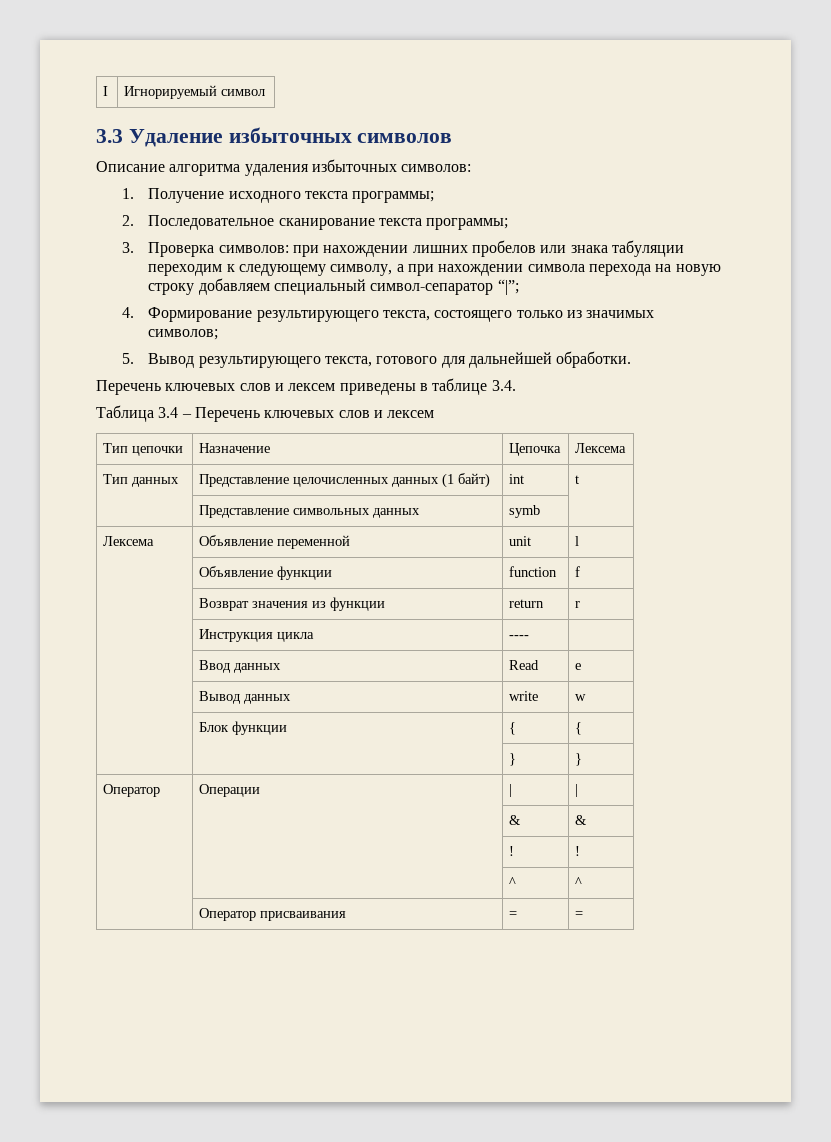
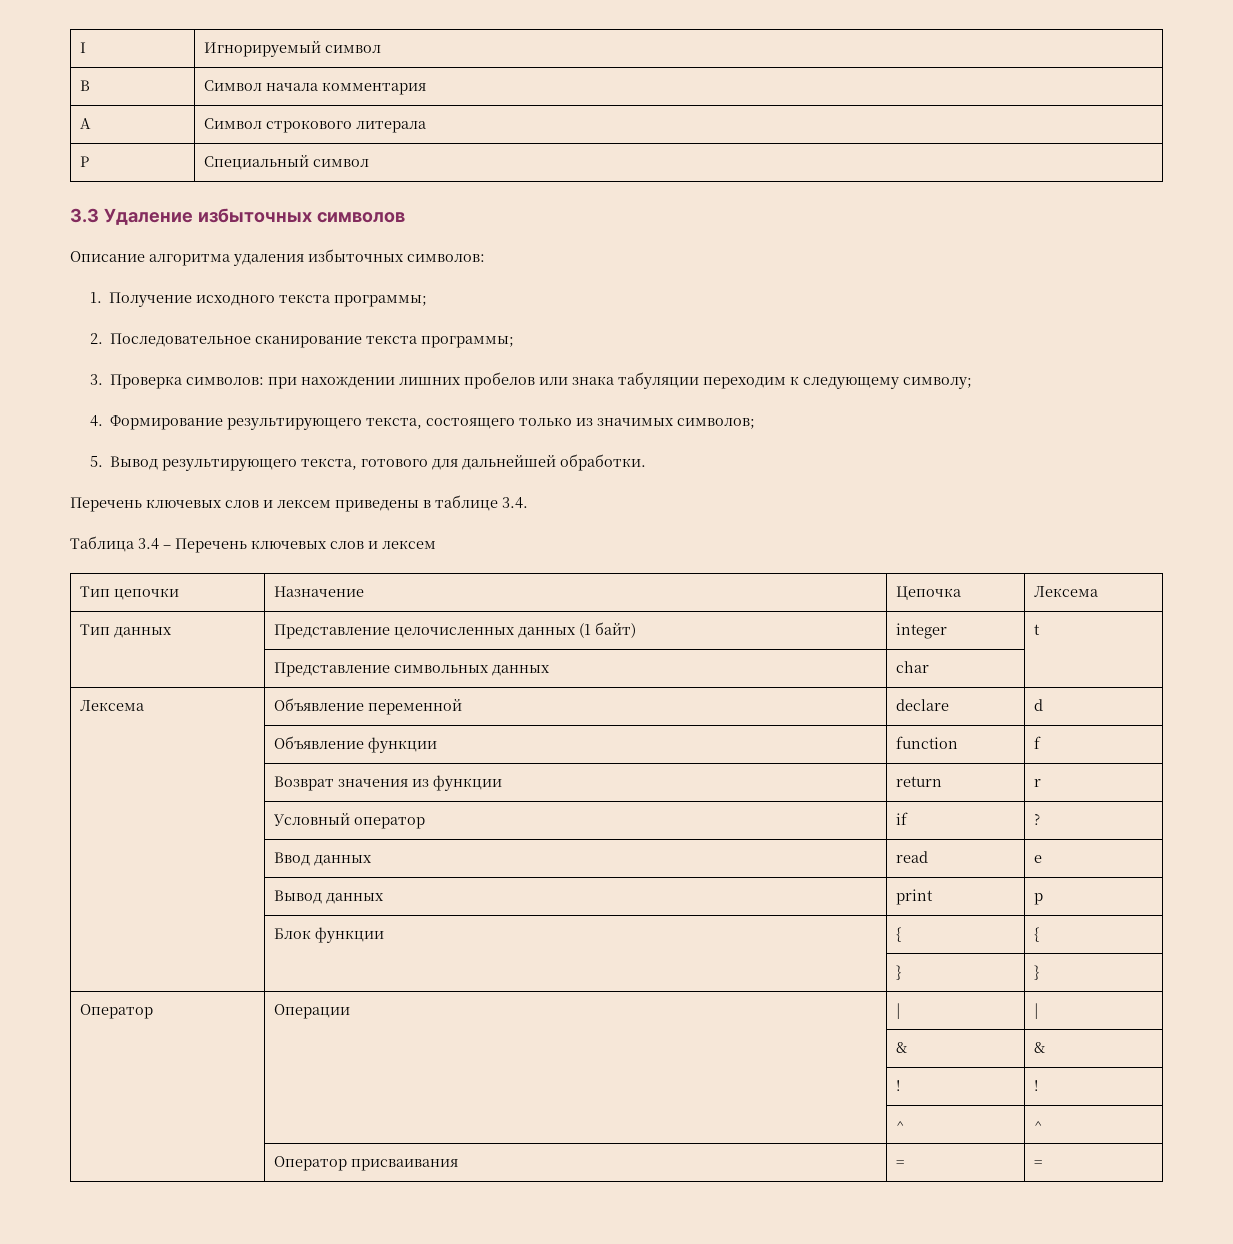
+ B | Символ начала комментария
+ A | Символ строкового литерала
+ P | Специальный символ
- 3. Проверка символов: при нахождении лишних пробелов или знака табуляции переходим к следующему символу, а при нахождении символа перехода на новую строку добавляем специальный символ-сепаратор “|”;
+ 3. Проверка символов: при нахождении лишних пробелов или знака табуляции переходим к следующему символу;
- Тип данных | Представление целочисленных данных (1 байт) | int | t
+ Тип данных | Представление целочисленных данных (1 байт) | integer | t
- | Представление символьных данных | symb |
+ | Представление символьных данных | char |
- Лексема | Объявление переменной | unit | l
+ Лексема | Объявление переменной | declare | d
- | Инструкция цикла | ---- |
+ | Условный оператор | if | ?
- | Ввод данных | Read | e
+ | Ввод данных | read | e
- | Вывод данных | write | w
+ | Вывод данных | print | p

